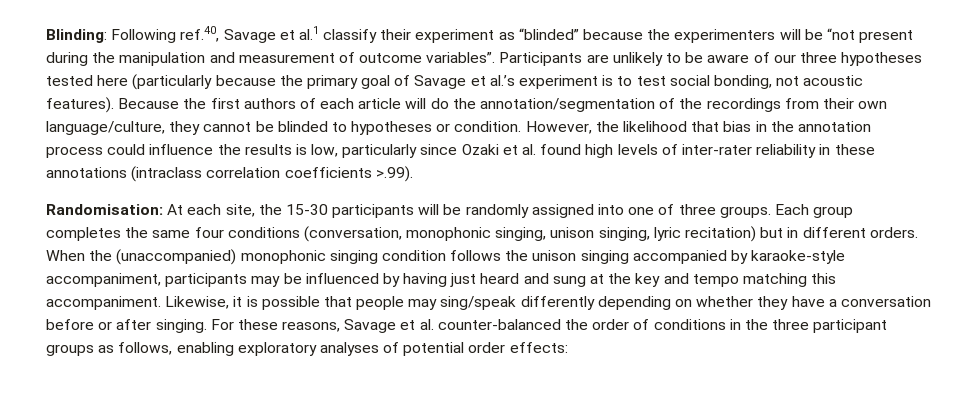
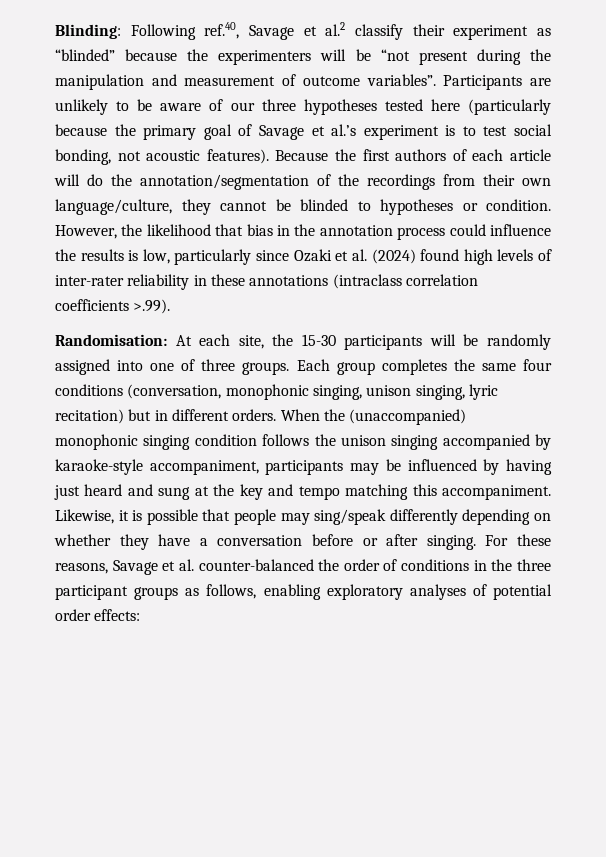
- Blinding: Following ref.40, Savage et al.1 classify their experiment as “blinded” because the experimenters will be “not present during the manipulation and measurement of outcome variables”.
+ Blinding: Following ref.40, Savage et al.2 classify their experiment as “blinded” because the experimenters will be “not present during the manipulation and measurement of outcome variables”.
- However, the likelihood that bias in the annotation process could influence the results is low, particularly since Ozaki et al. found high levels of inter-rater reliability in these annotations (intraclass correlation coefficients >.99).
+ However, the likelihood that bias in the annotation process could influence the results is low, particularly since Ozaki et al. (2024) found high levels of inter-rater reliability in these annotations (intraclass correlation coefficients >.99).

